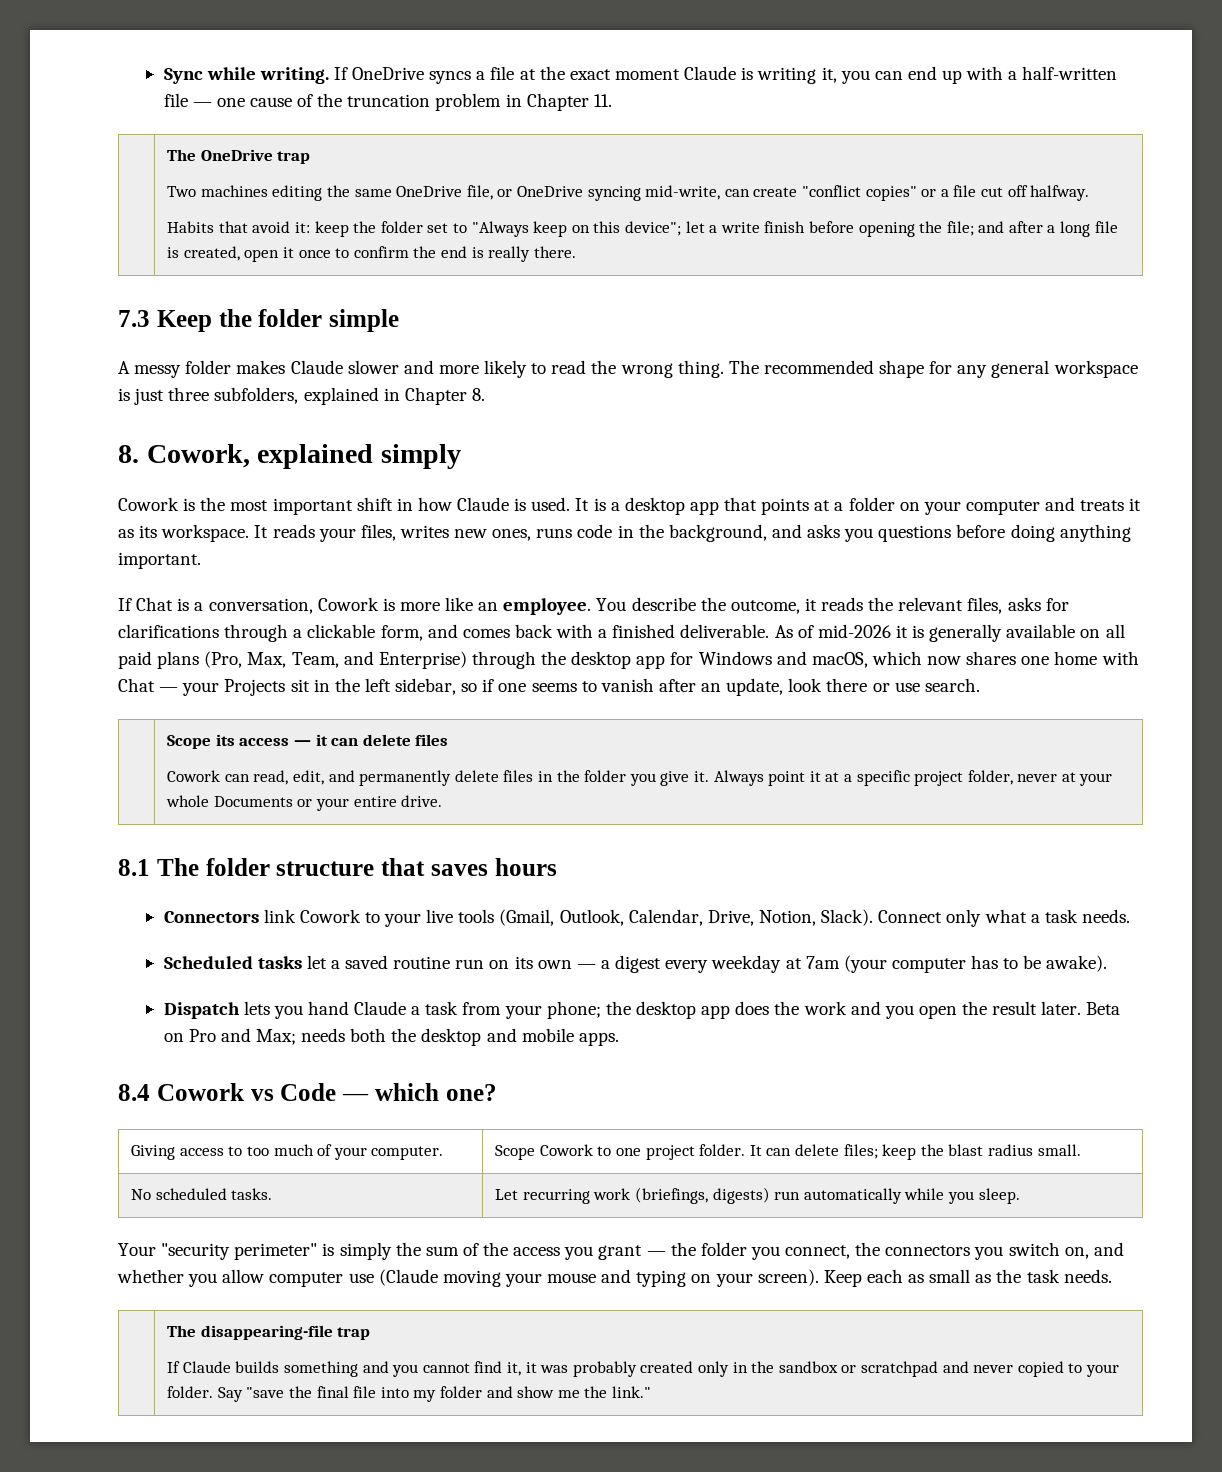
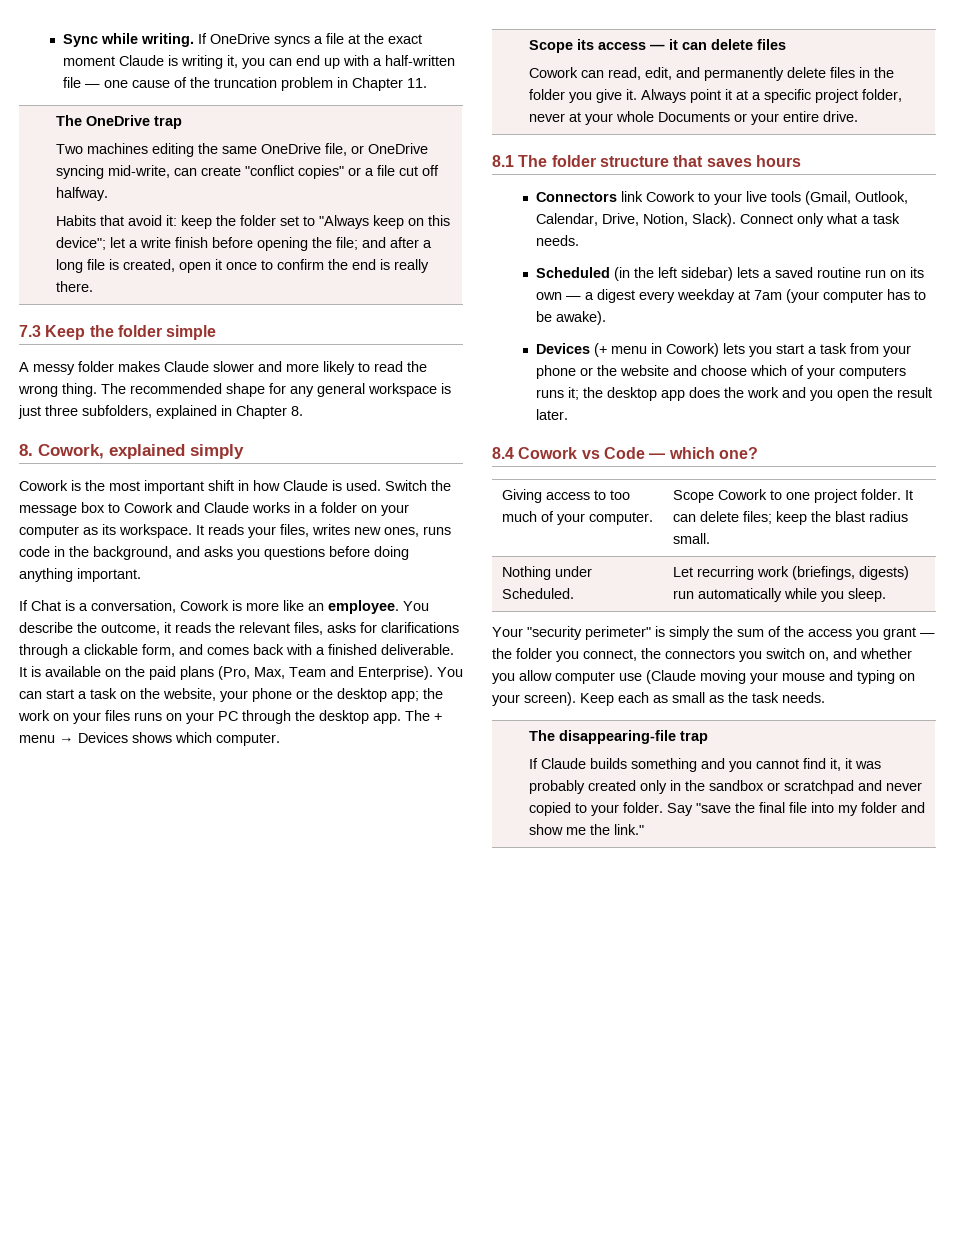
- It is a desktop app that points at a folder on your computer and treats it as its workspace.
+ Switch the message box to Cowork and Claude works in a folder on your computer as its workspace.
- As of mid-2026 it is generally available on all paid plans (Pro, Max, Team, and Enterprise) through the desktop app for Windows and macOS, which now shares one home with Chat — your Projects sit in the left sidebar, so if one seems to vanish after an update, look there or use search.
+ It is available on the paid plans (Pro, Max, Team and Enterprise). You can start a task on the website, your phone or the desktop app; the work on your files runs on your PC through the desktop app. The + menu → Devices shows which computer.
- Scheduled tasks let a saved routine run on its own — a digest every weekday at 7am (your computer has to be awake).
+ Scheduled (in the left sidebar) lets a saved routine run on its own — a digest every weekday at 7am (your computer has to be awake).
- Dispatch lets you hand Claude a task from your phone; the desktop app does the work and you open the result later. Beta on Pro and Max; needs both the desktop and mobile apps.
+ Devices (+ menu in Cowork) lets you start a task from your phone or the website and choose which of your computers runs it; the desktop app does the work and you open the result later.
- No scheduled tasks. | Let recurring work (briefings, digests) run automatically while you sleep.
+ Nothing under Scheduled. | Let recurring work (briefings, digests) run automatically while you sleep.

